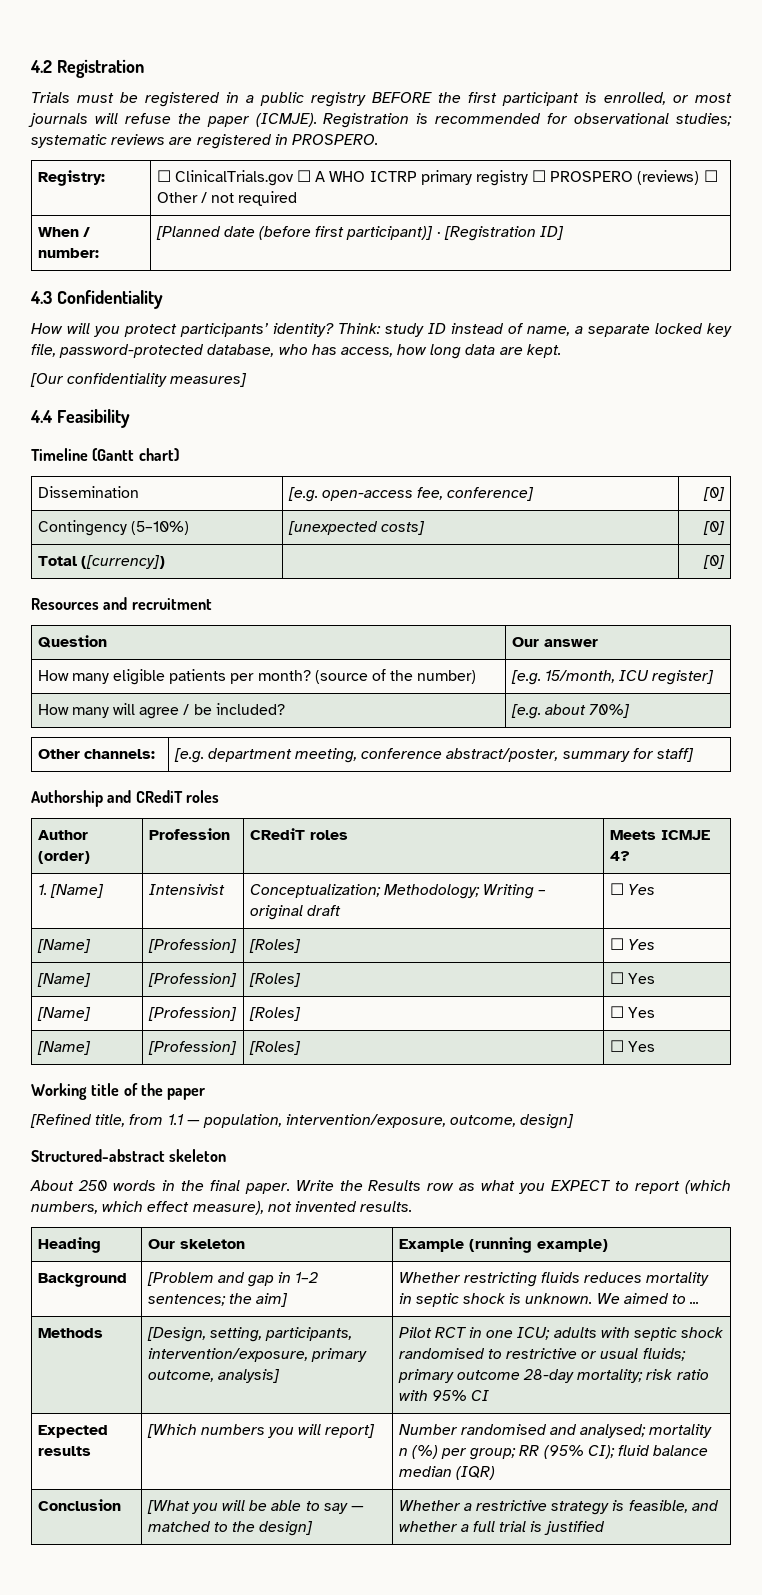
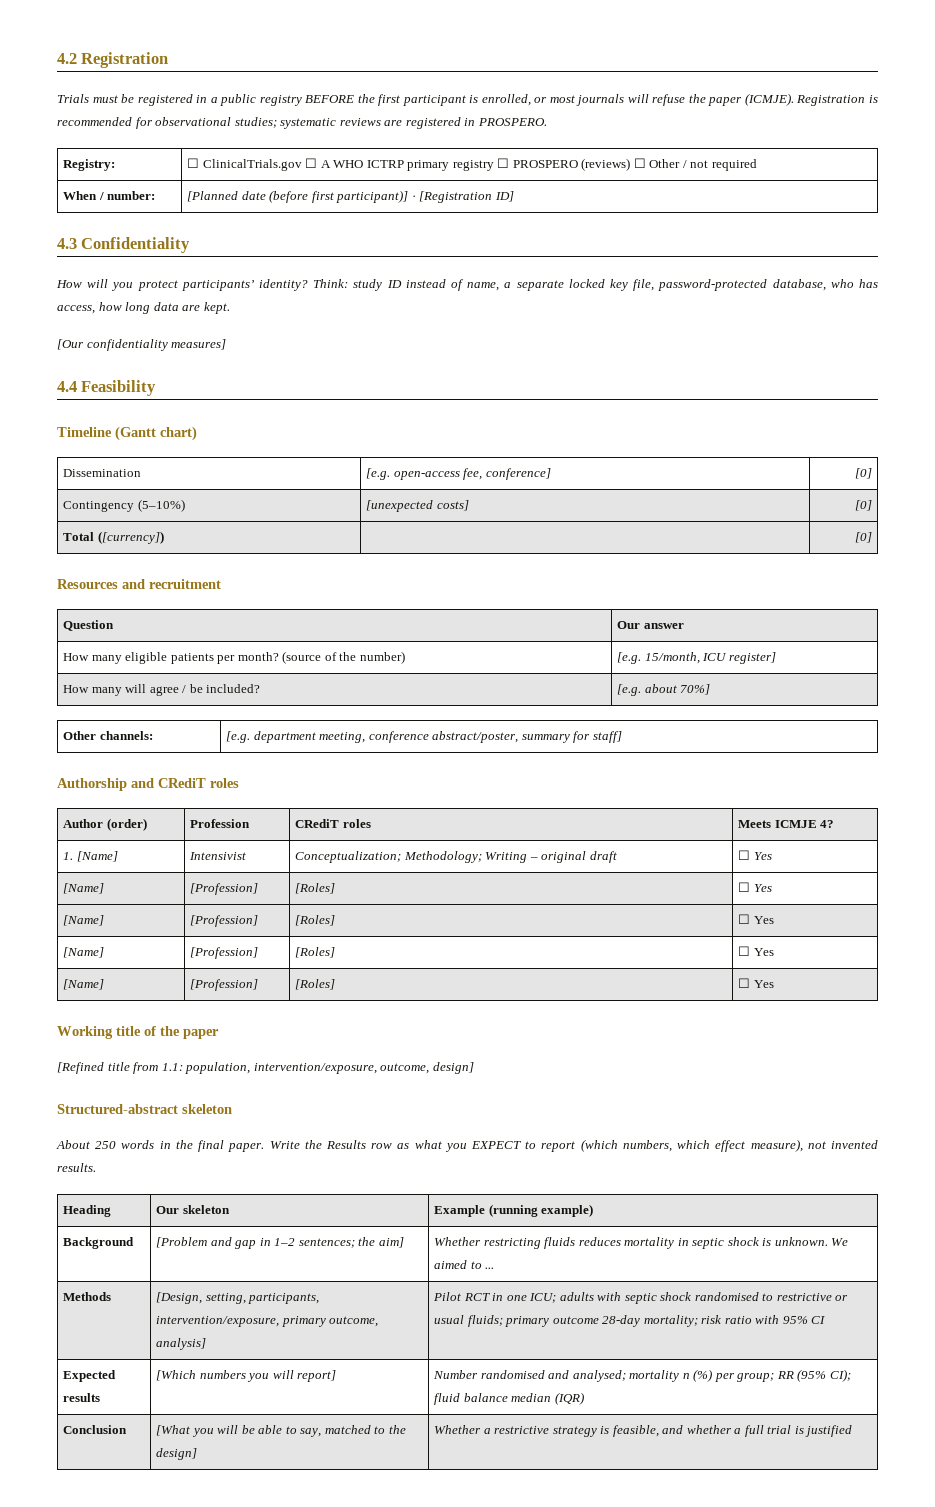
- [Refined title, from 1.1 — population, intervention/exposure, outcome, design]
+ [Refined title from 1.1: population, intervention/exposure, outcome, design]
- Conclusion | [What you will be able to say — matched to the design] | Whether a restrictive strategy is feasible, and whether a full trial is justified
+ Conclusion | [What you will be able to say, matched to the design] | Whether a restrictive strategy is feasible, and whether a full trial is justified

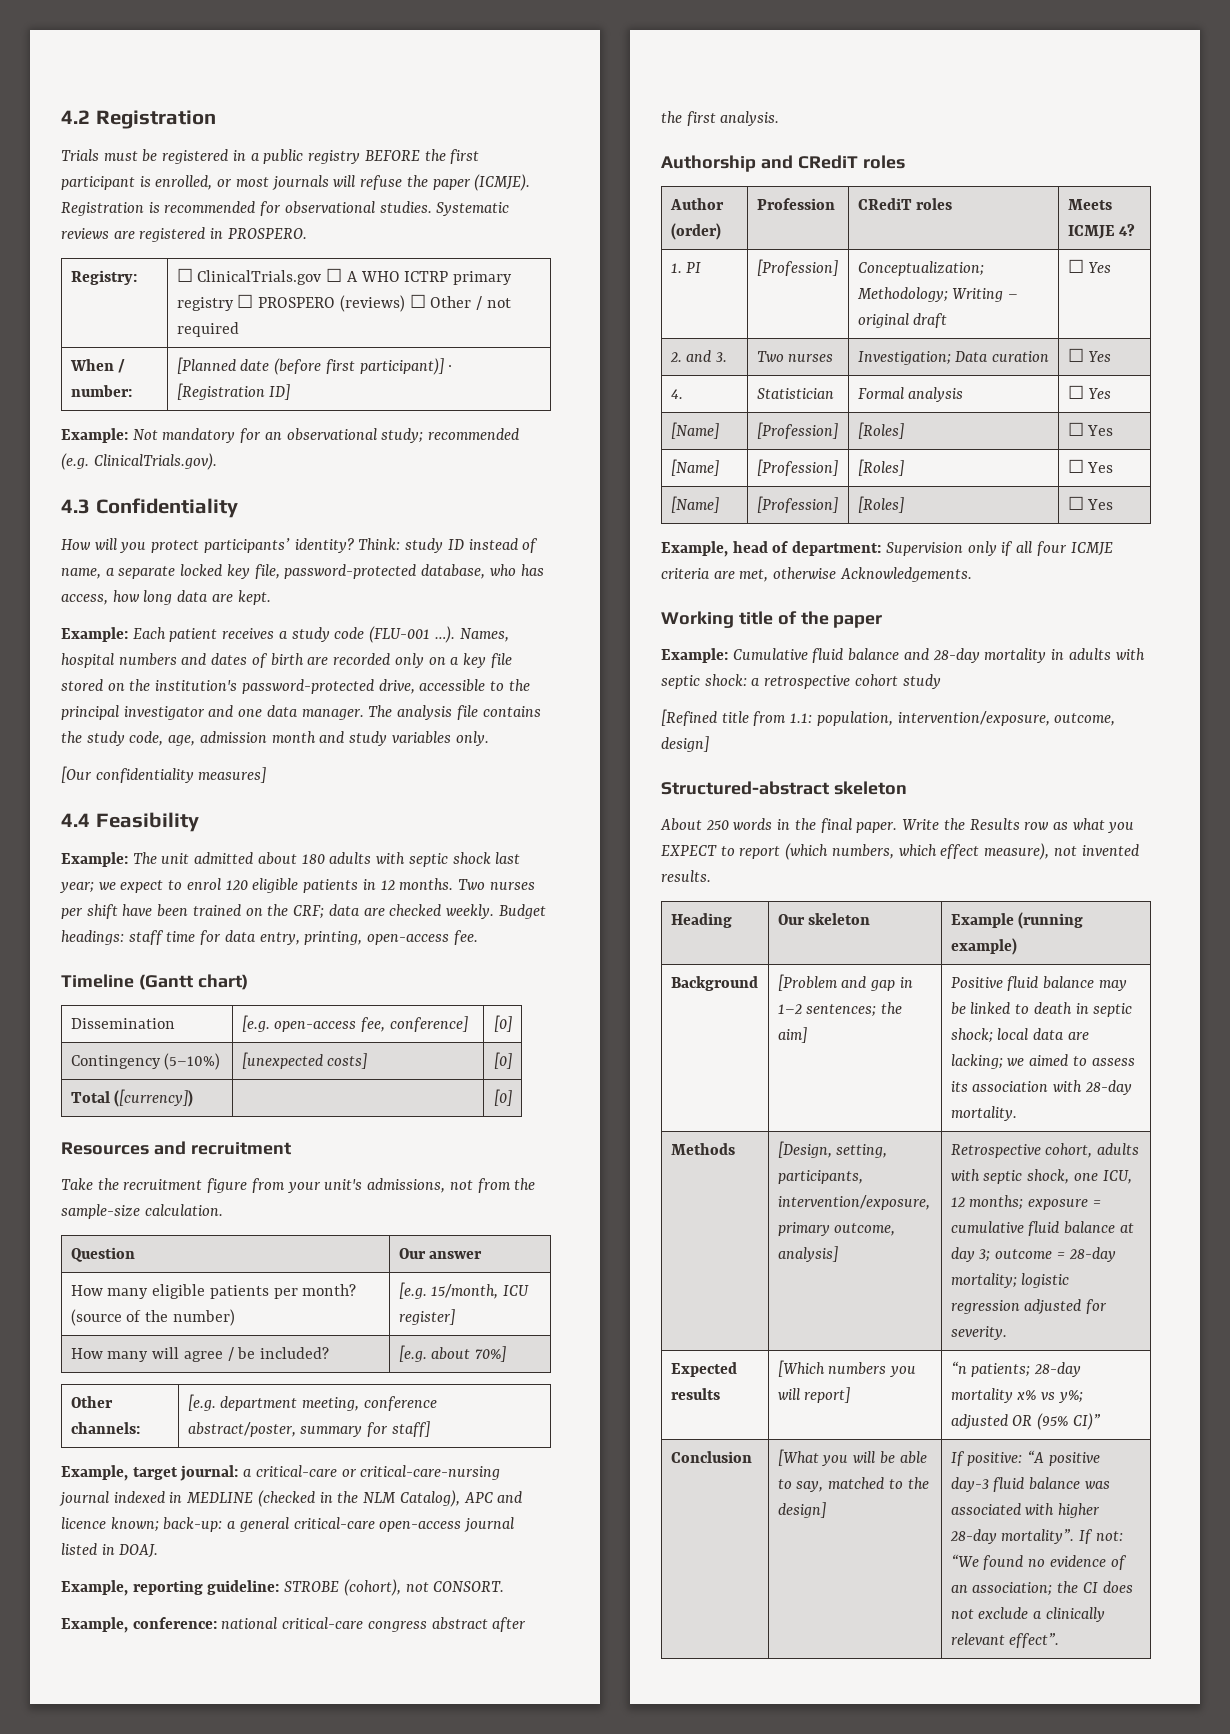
- Registration is recommended for observational studies; systematic reviews are registered in PROSPERO.
+ Registration is recommended for observational studies. Systematic reviews are registered in PROSPERO.
+ Example: Not mandatory for an observational study; recommended (e.g. ClinicalTrials.gov).
+ Example: Each patient receives a study code (FLU-001 …). Names, hospital numbers and dates of birth are recorded only on a key file stored on the institution's password-protected drive, accessible to the principal investigator and one data manager. The analysis file contains the study code, age, admission month and study variables only.
+ Example: The unit admitted about 180 adults with septic shock last year; we expect to enrol 120 eligible patients in 12 months. Two nurses per shift have been trained on the CRF; data are checked weekly. Budget headings: staff time for data entry, printing, open-access fee.
+ Take the recruitment figure from your unit's admissions, not from the sample-size calculation.
+ Example, target journal: a critical-care or critical-care-nursing journal indexed in MEDLINE (checked in the NLM Catalog), APC and licence known; back-up: a general critical-care open-access journal listed in DOAJ.
+ Example, reporting guideline: STROBE (cohort), not CONSORT.
+ Example, conference: national critical-care congress abstract after the first analysis.
- 1. [Name] | Intensivist | Conceptualization; Methodology; Writing – original draft | ☐ Yes
- [Name] | [Profession] | [Roles] | ☐ Yes
+ 1. PI | [Profession] | Conceptualization; Methodology; Writing – original draft | ☐ Yes
+ 2. and 3. | Two nurses | Investigation; Data curation | ☐ Yes
+ 4. | Statistician | Formal analysis | ☐ Yes
+ Example, head of department: Supervision only if all four ICMJE criteria are met, otherwise Acknowledgements.
+ Example: Cumulative fluid balance and 28-day mortality in adults with septic shock: a retrospective cohort study
- Background | [Problem and gap in 1–2 sentences; the aim] | Whether restricting fluids reduces mortality in septic shock is unknown. We aimed to ...
+ Background | [Problem and gap in 1–2 sentences; the aim] | Positive fluid balance may be linked to death in septic shock; local data are lacking; we aimed to assess its association with 28-day mortality.
- Methods | [Design, setting, participants, intervention/exposure, primary outcome, analysis] | Pilot RCT in one ICU; adults with septic shock randomised to restrictive or usual fluids; primary outcome 28-day mortality; risk ratio with 95% CI
+ Methods | [Design, setting, participants, intervention/exposure, primary outcome, analysis] | Retrospective cohort, adults with septic shock, one ICU, 12 months; exposure = cumulative fluid balance at day 3; outcome = 28-day mortality; logistic regression adjusted for severity.
- Expected results | [Which numbers you will report] | Number randomised and analysed; mortality n (%) per group; RR (95% CI); fluid balance median (IQR)
+ Expected results | [Which numbers you will report] | “n patients; 28-day mortality x% vs y%; adjusted OR (95% CI)”
- Whether a restrictive strategy is feasible, and whether a full trial is justified
+ If positive: “A positive day-3 fluid balance was associated with higher 28-day mortality”. If not: “We found no evidence of an association; the CI does not exclude a clinically relevant effect”.

